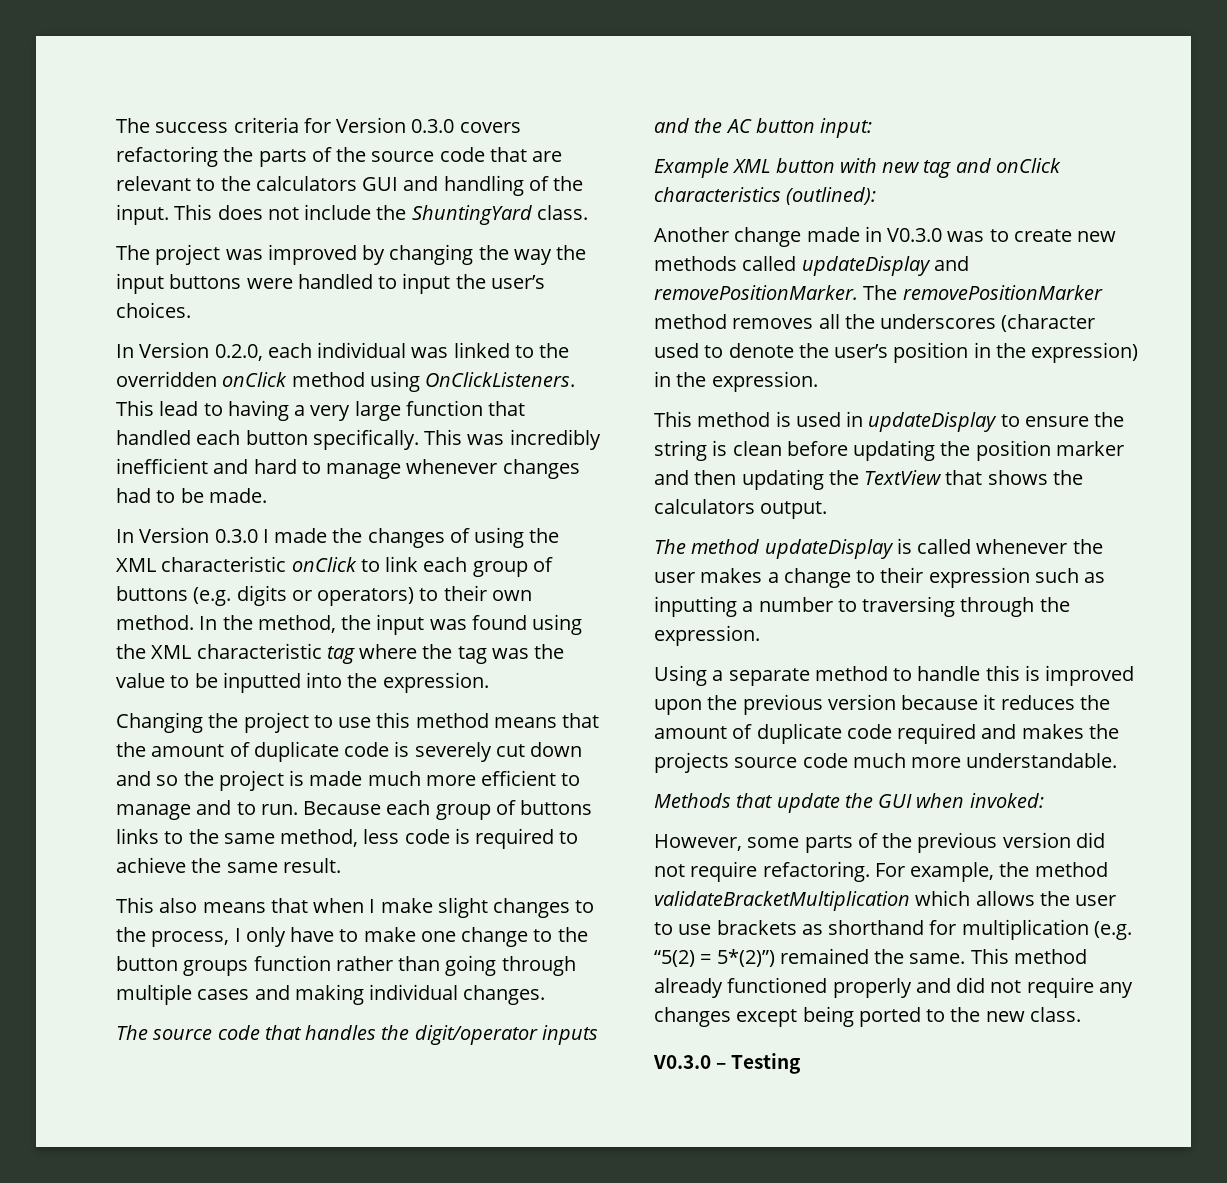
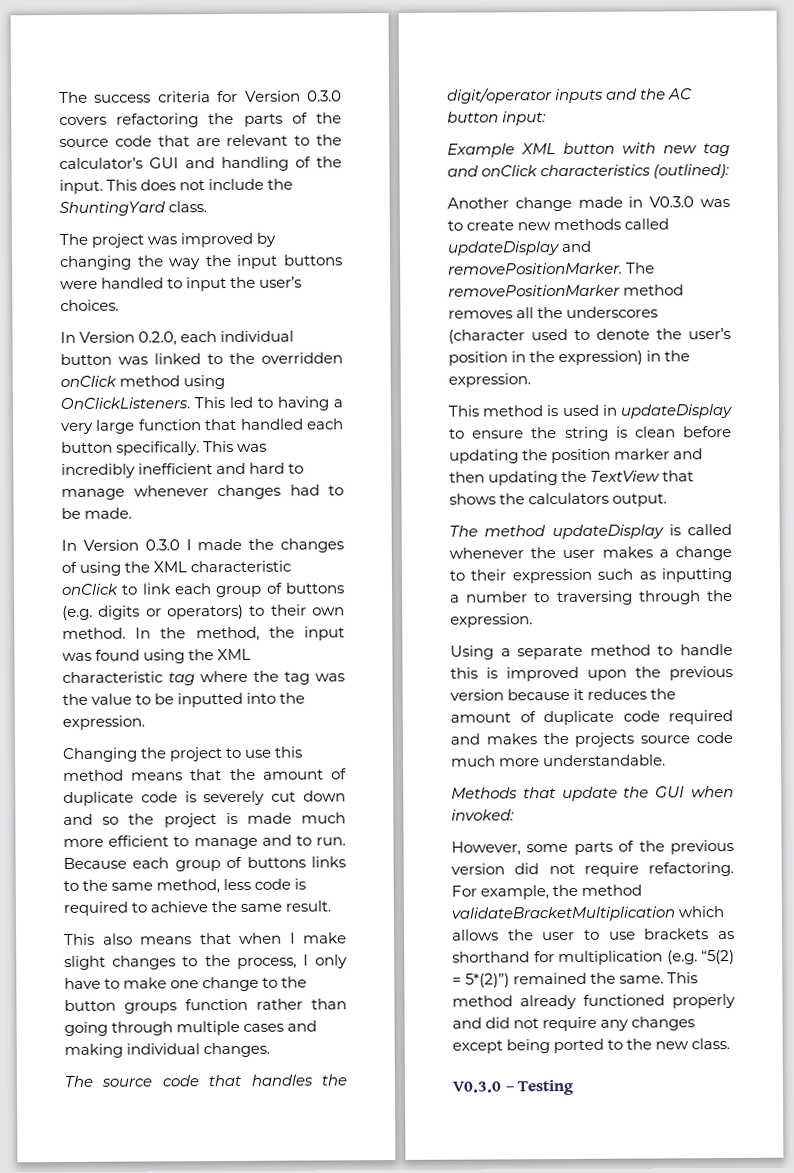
- The success criteria for Version 0.3.0 covers refactoring the parts of the source code that are relevant to the calculators GUI and handling of the input.
+ The success criteria for Version 0.3.0 covers refactoring the parts of the source code that are relevant to the calculator’s GUI and handling of the input.
- In Version 0.2.0, each individual was linked to the overridden onClick method using OnClickListeners.
+ In Version 0.2.0, each individual button was linked to the overridden onClick method using OnClickListeners.
- This lead to having a very large function that handled each button specifically.
+ This led to having a very large function that handled each button specifically.

